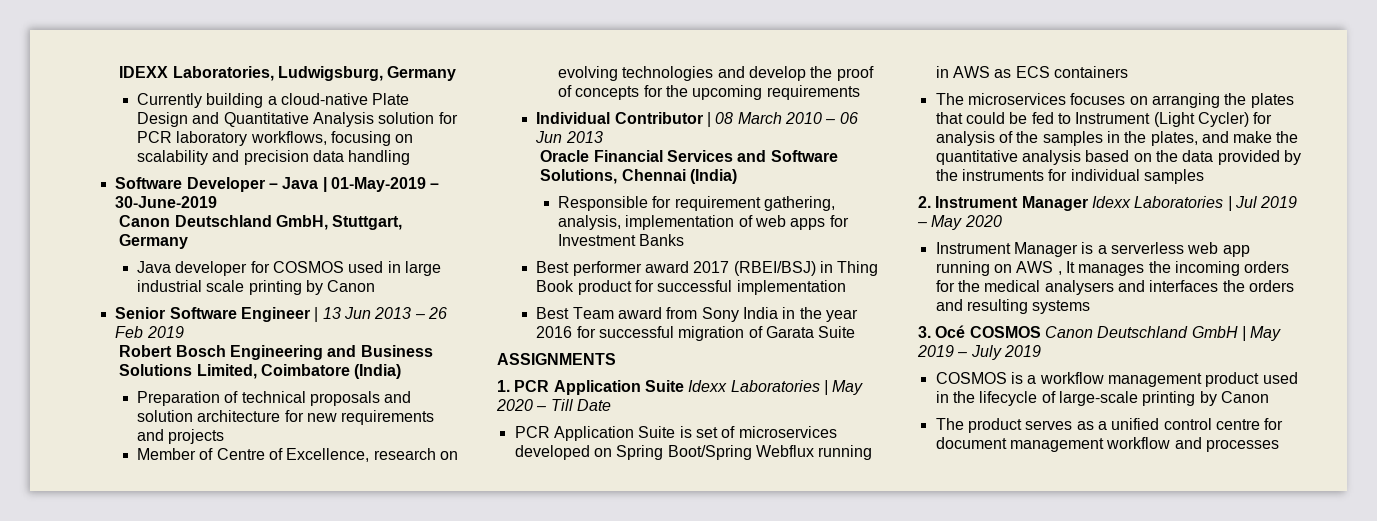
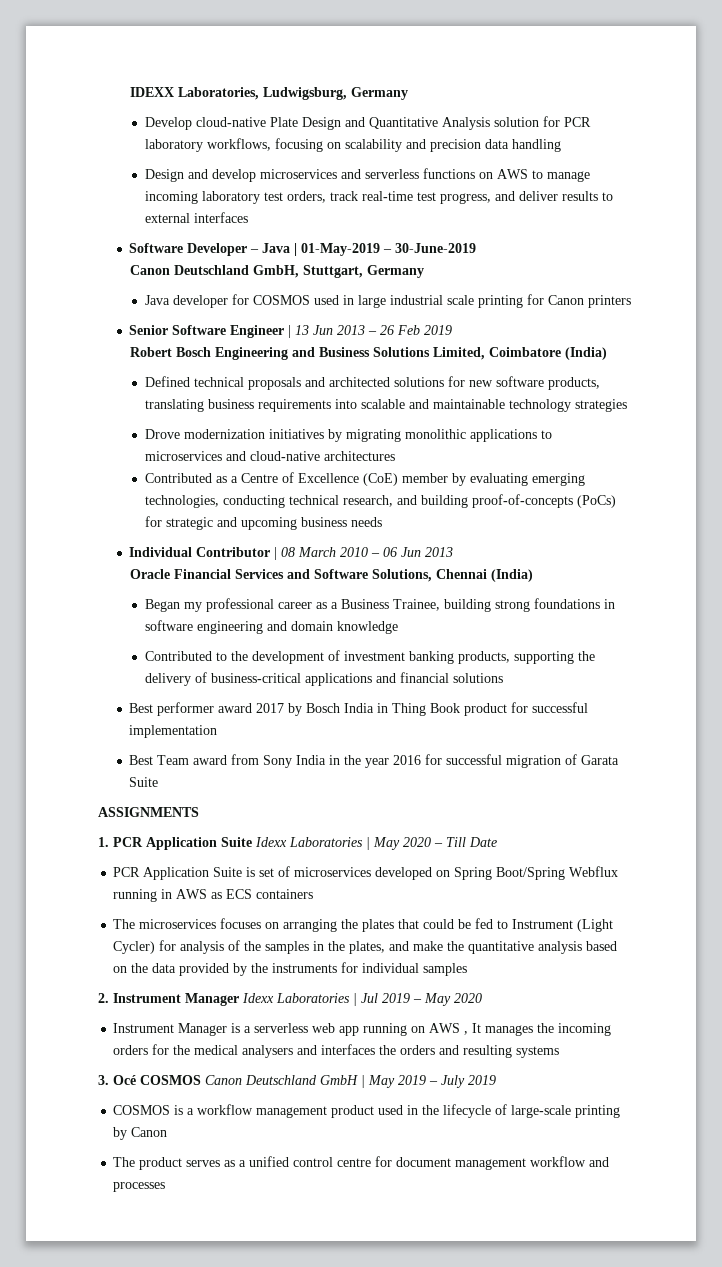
- Currently building a cloud-native Plate Design and Quantitative Analysis solution for PCR laboratory workflows, focusing on scalability and precision data handling
+ Develop cloud-native Plate Design and Quantitative Analysis solution for PCR laboratory workflows, focusing on scalability and precision data handling
+ Design and develop microservices and serverless functions on AWS to manage incoming laboratory test orders, track real-time test progress, and deliver results to external interfaces
- Java developer for COSMOS used in large industrial scale printing by Canon
+ Java developer for COSMOS used in large industrial scale printing for Canon printers
- Preparation of technical proposals and solution architecture for new requirements and projects
- Member of Centre of Excellence, research on evolving technologies and develop the proof of concepts for the upcoming requirements
+ Defined technical proposals and architected solutions for new software products, translating business requirements into scalable and maintainable technology strategies
+ Drove modernization initiatives by migrating monolithic applications to microservices and cloud-native architectures
+ Contributed as a Centre of Excellence (CoE) member by evaluating emerging technologies, conducting technical research, and building proof-of-concepts (PoCs) for strategic and upcoming business needs
- Responsible for requirement gathering, analysis, implementation of web apps for Investment Banks
+ Began my professional career as a Business Trainee, building strong foundations in software engineering and domain knowledge
+ Contributed to the development of investment banking products, supporting the delivery of business-critical applications and financial solutions
- Best performer award 2017 (RBEI/BSJ) in Thing Book product for successful implementation
+ Best performer award 2017 by Bosch India in Thing Book product for successful implementation

